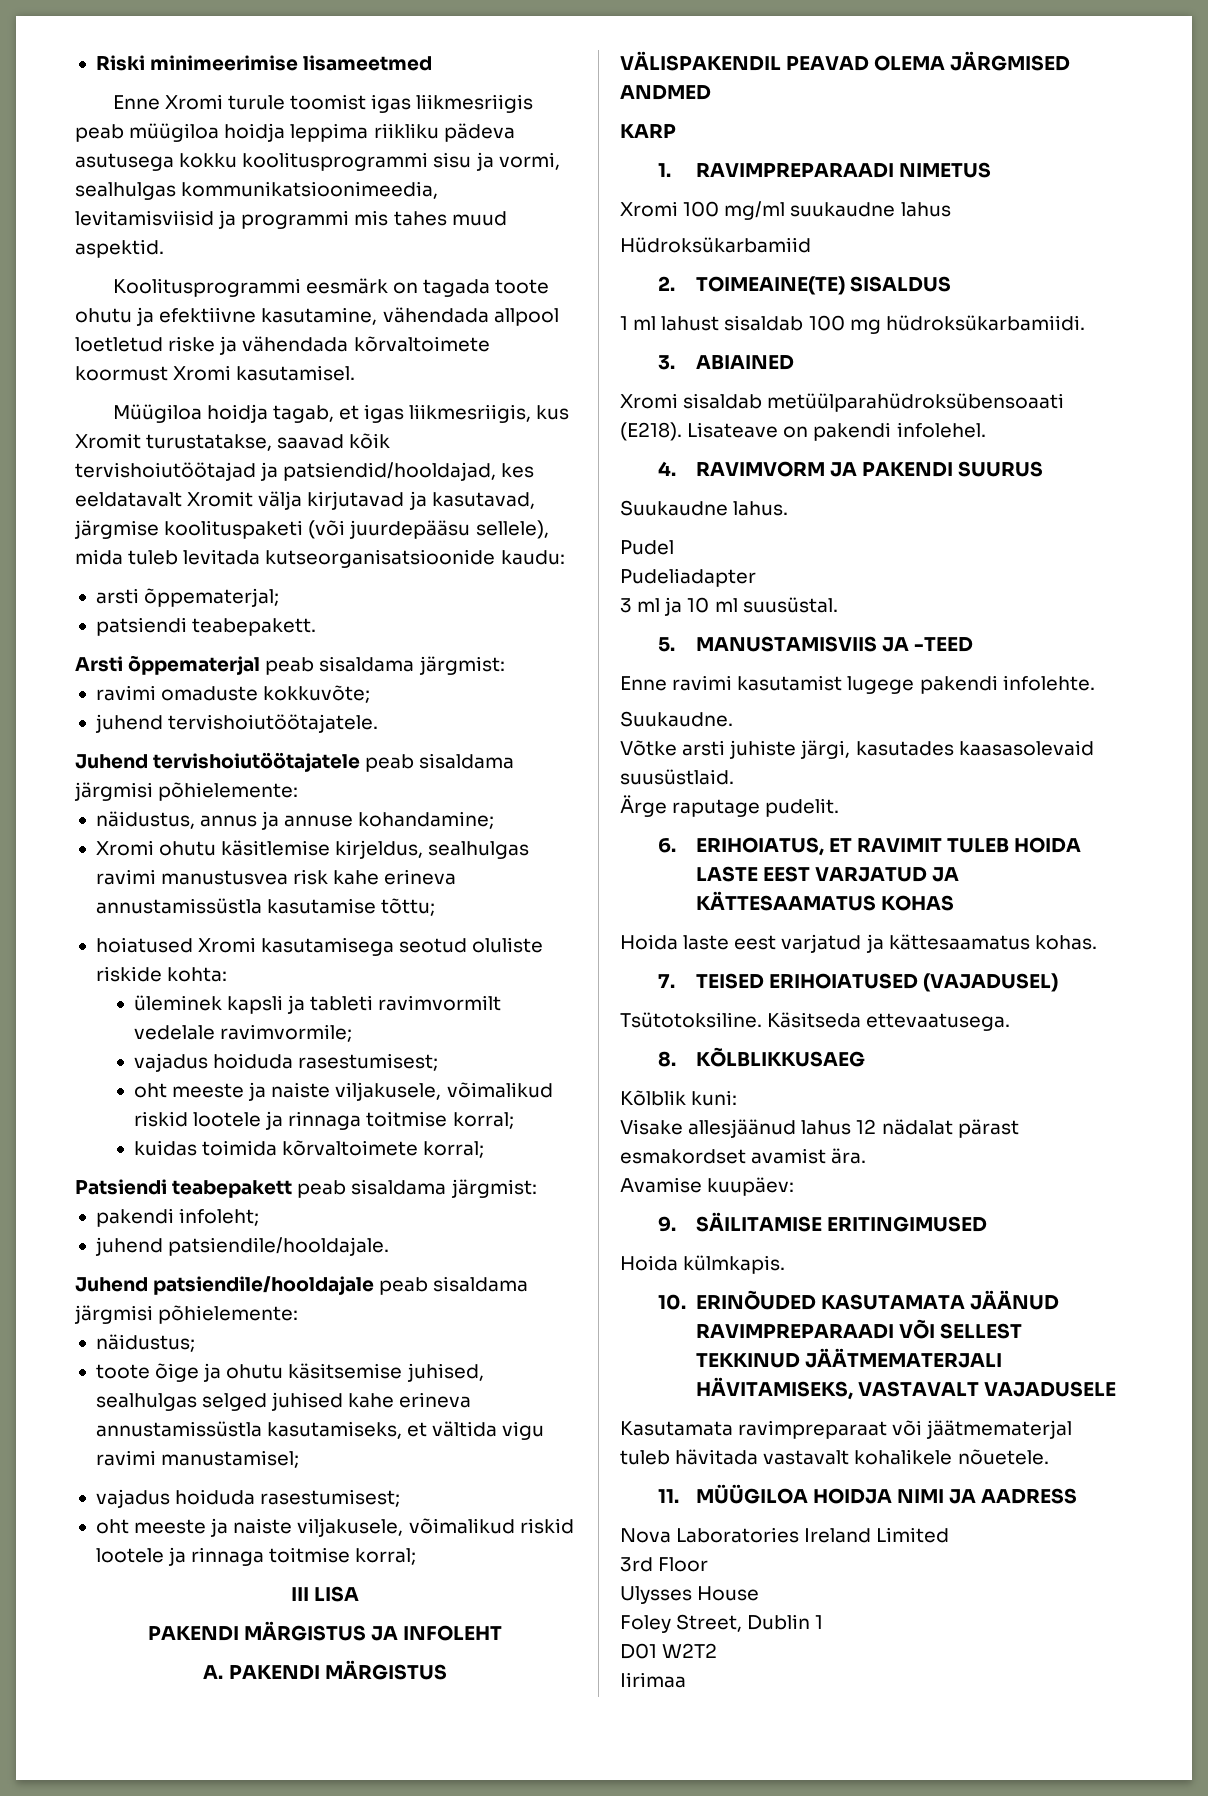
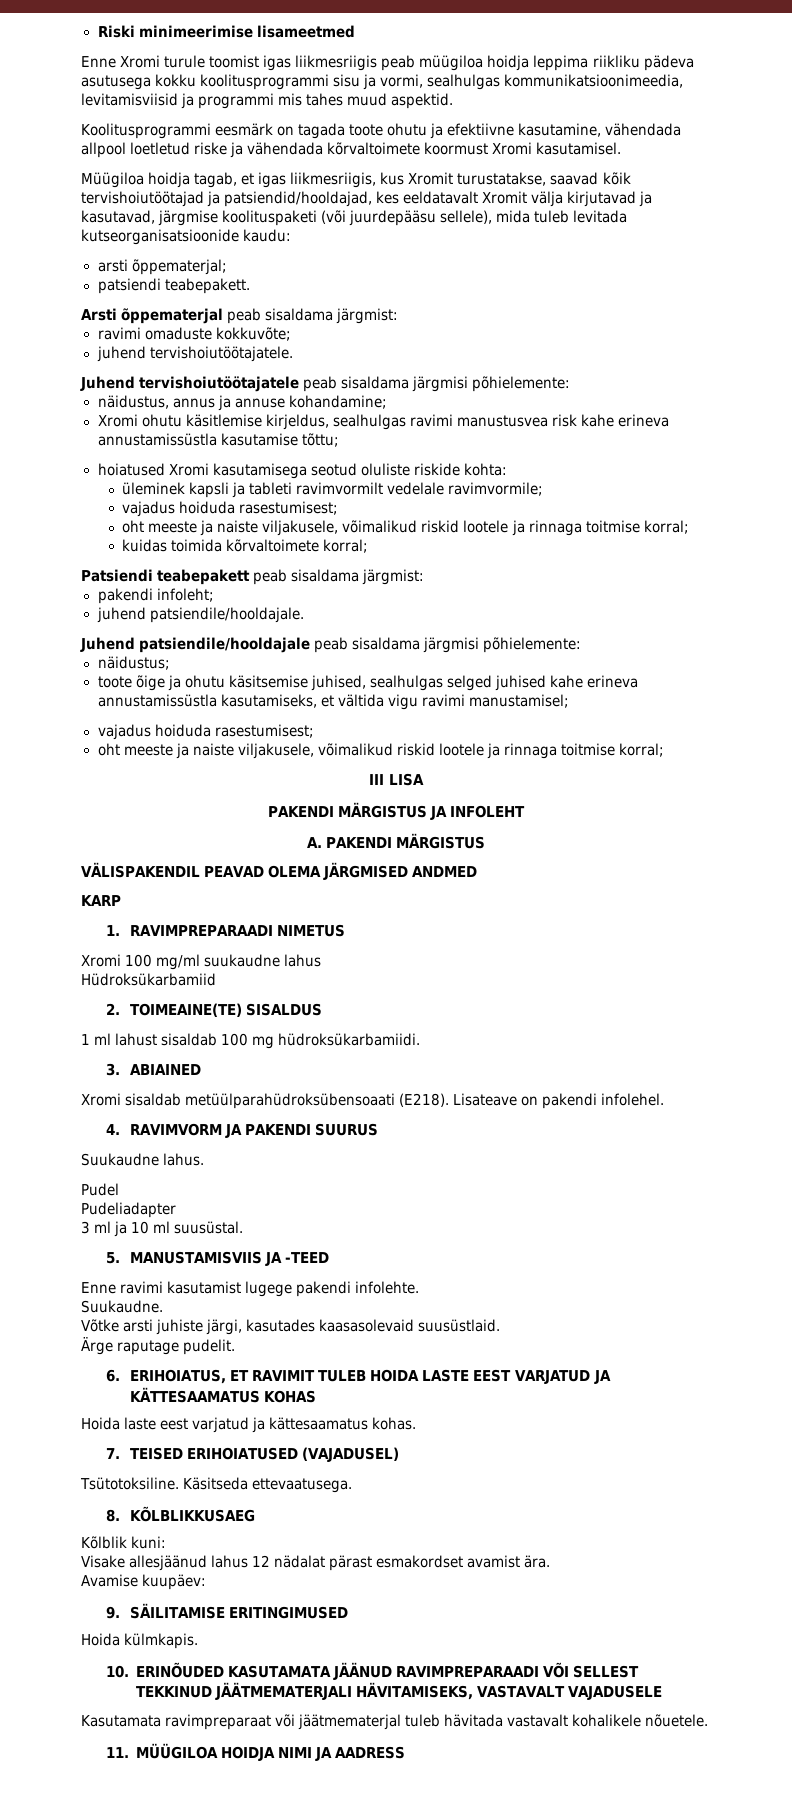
- Nova Laboratories Ireland Limited
- 3rd Floor
- Ulysses House
- Foley Street, Dublin 1
- D01 W2T2
- Iirimaa

